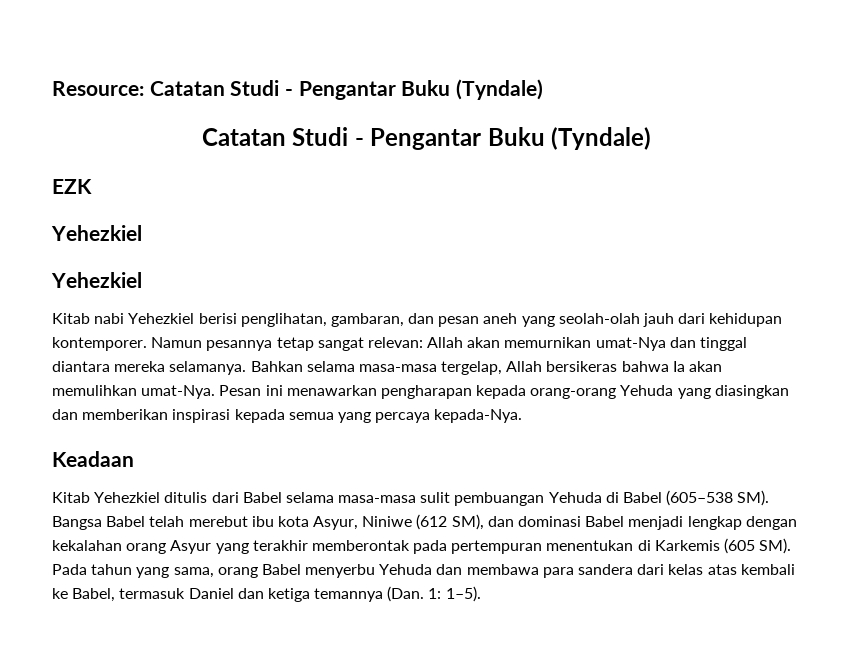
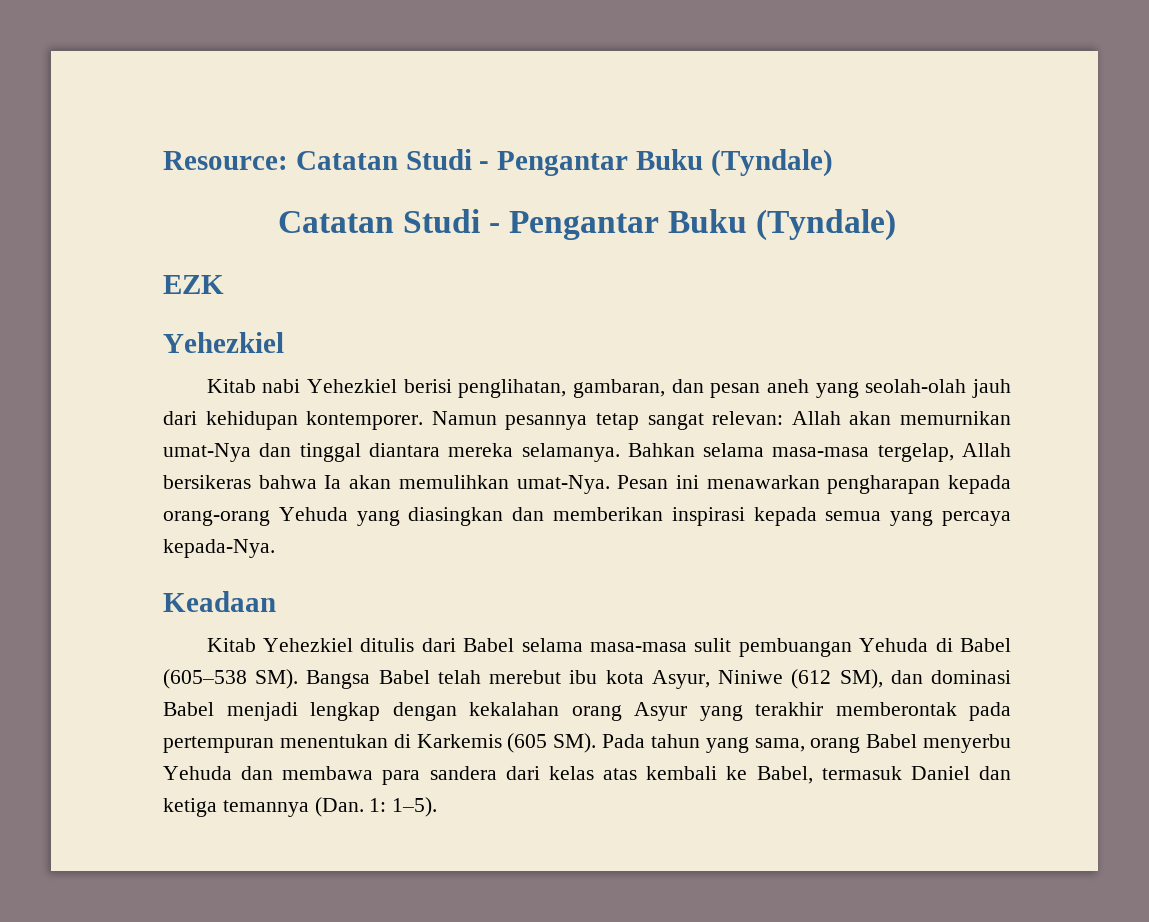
  EZK
- Yehezkiel

